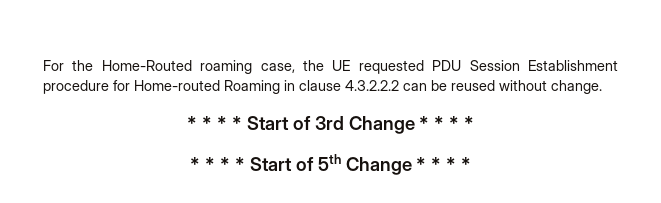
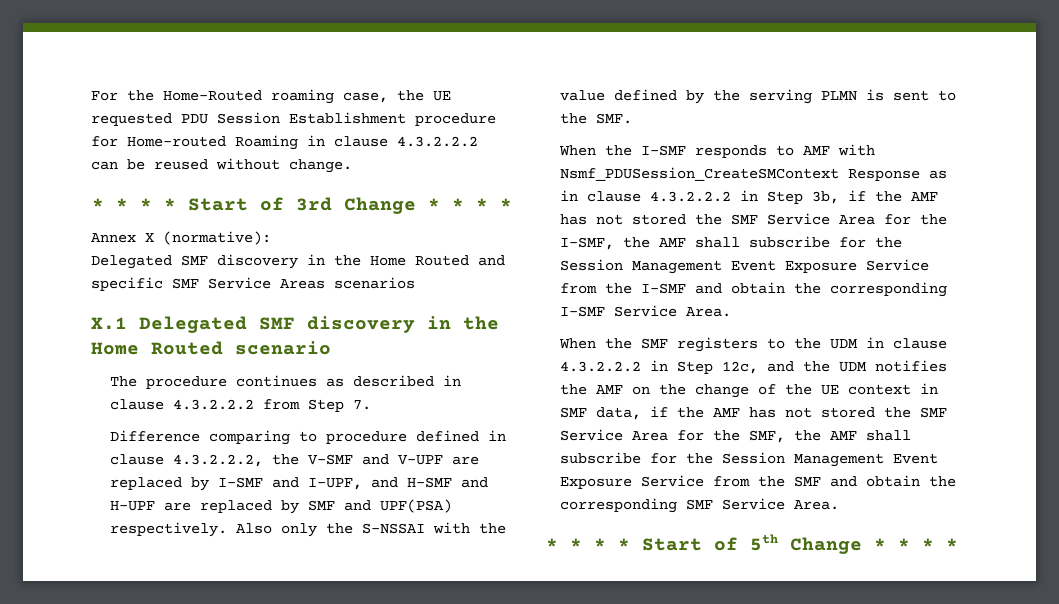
+ Annex X (normative):
+ Delegated SMF discovery in the Home Routed and specific SMF Service Areas scenarios
+ X.1 Delegated SMF discovery in the Home Routed scenario
+ The procedure continues as described in clause 4.3.2.2.2 from Step 7.
+ Difference comparing to procedure defined in clause 4.3.2.2.2, the V-SMF and V-UPF are replaced by I-SMF and I-UPF, and H-SMF and H-UPF are replaced by SMF and UPF(PSA) respectively. Also only the S-NSSAI with the value defined by the serving PLMN is sent to the SMF.
+ When the I-SMF responds to AMF with Nsmf_PDUSession_CreateSMContext Response as in clause 4.3.2.2.2 in Step 3b, if the AMF has not stored the SMF Service Area for the I-SMF, the AMF shall subscribe for the Session Management Event Exposure Service from the I-SMF and obtain the corresponding I-SMF Service Area.
+ When the SMF registers to the UDM in clause 4.3.2.2.2 in Step 12c, and the UDM notifies the AMF on the change of the UE context in SMF data, if the AMF has not stored the SMF Service Area for the SMF, the AMF shall subscribe for the Session Management Event Exposure Service from the SMF and obtain the corresponding SMF Service Area.

